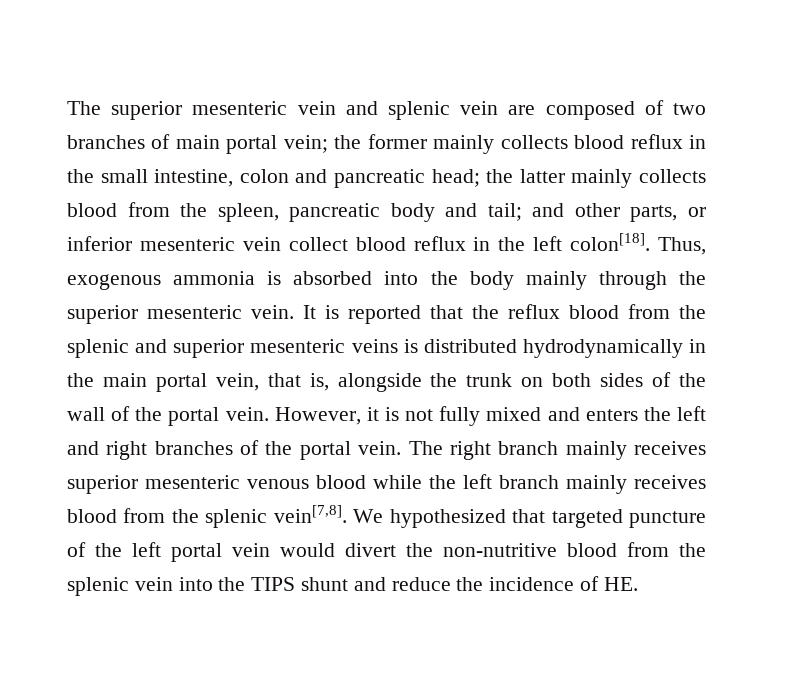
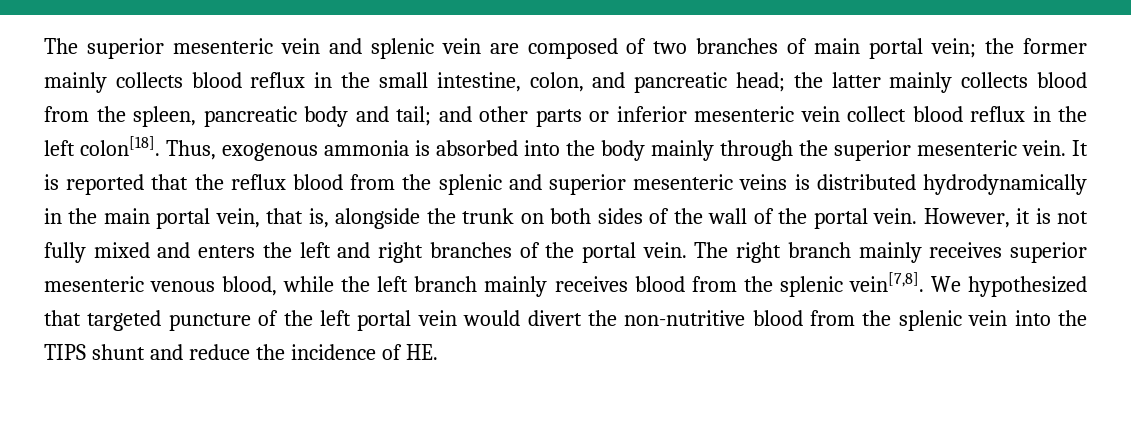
- The superior mesenteric vein and splenic vein are composed of two branches of main portal vein; the former mainly collects blood reflux in the small intestine, colon and pancreatic head; the latter mainly collects blood from the spleen, pancreatic body and tail; and other parts, or inferior mesenteric vein collect blood reflux in the left colon[18].
+ The superior mesenteric vein and splenic vein are composed of two branches of main portal vein; the former mainly collects blood reflux in the small intestine, colon, and pancreatic head; the latter mainly collects blood from the spleen, pancreatic body and tail; and other parts or inferior mesenteric vein collect blood reflux in the left colon[18].
- The right branch mainly receives superior mesenteric venous blood while the left branch mainly receives blood from the splenic vein[7,8].
+ The right branch mainly receives superior mesenteric venous blood, while the left branch mainly receives blood from the splenic vein[7,8].

